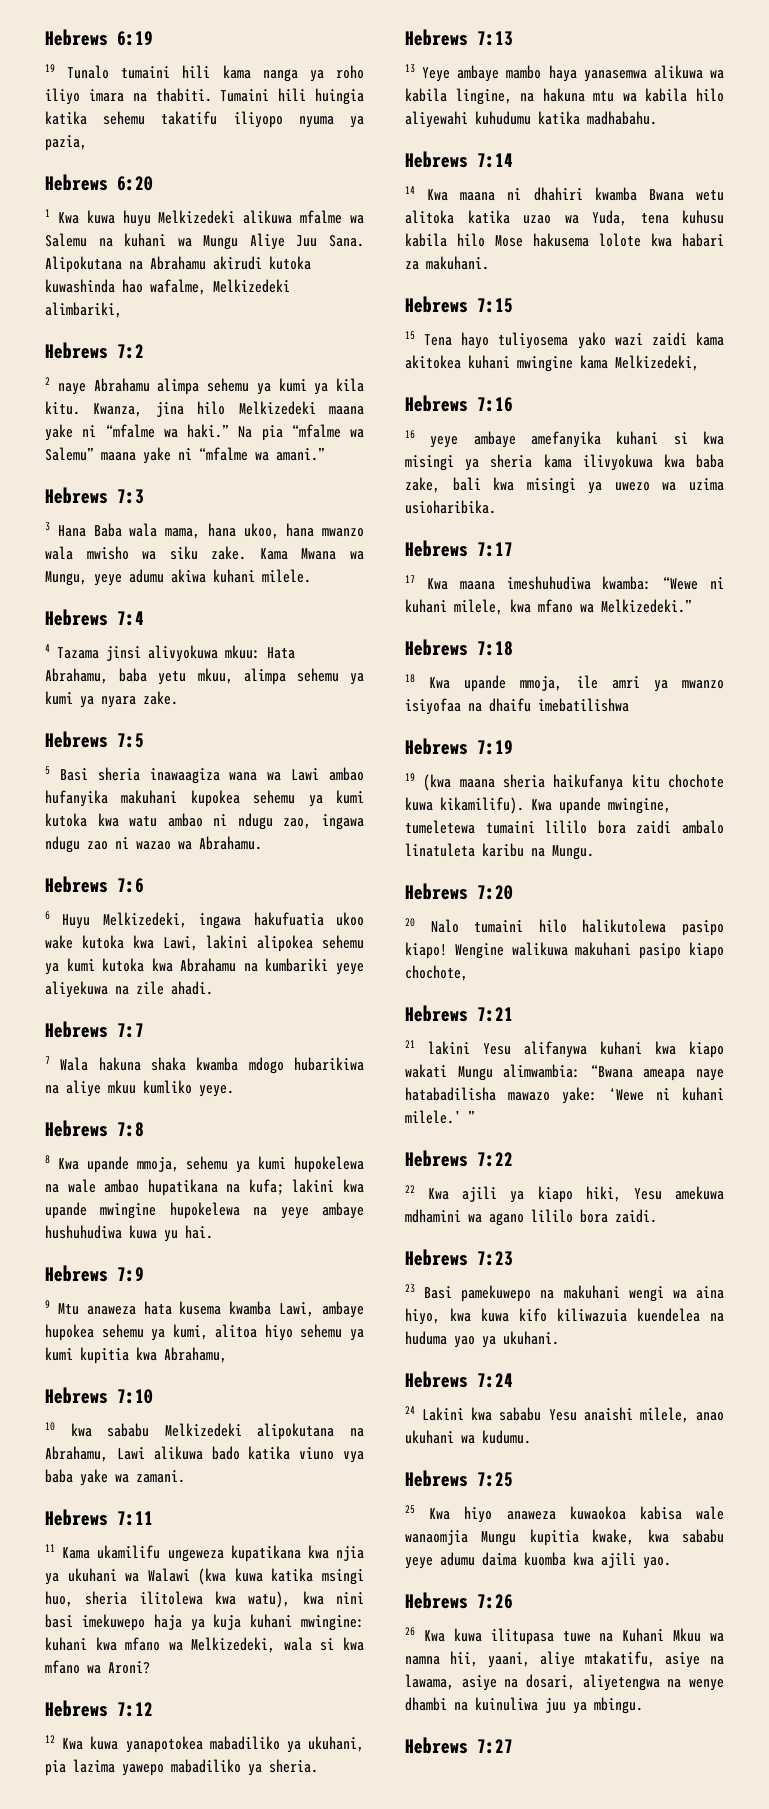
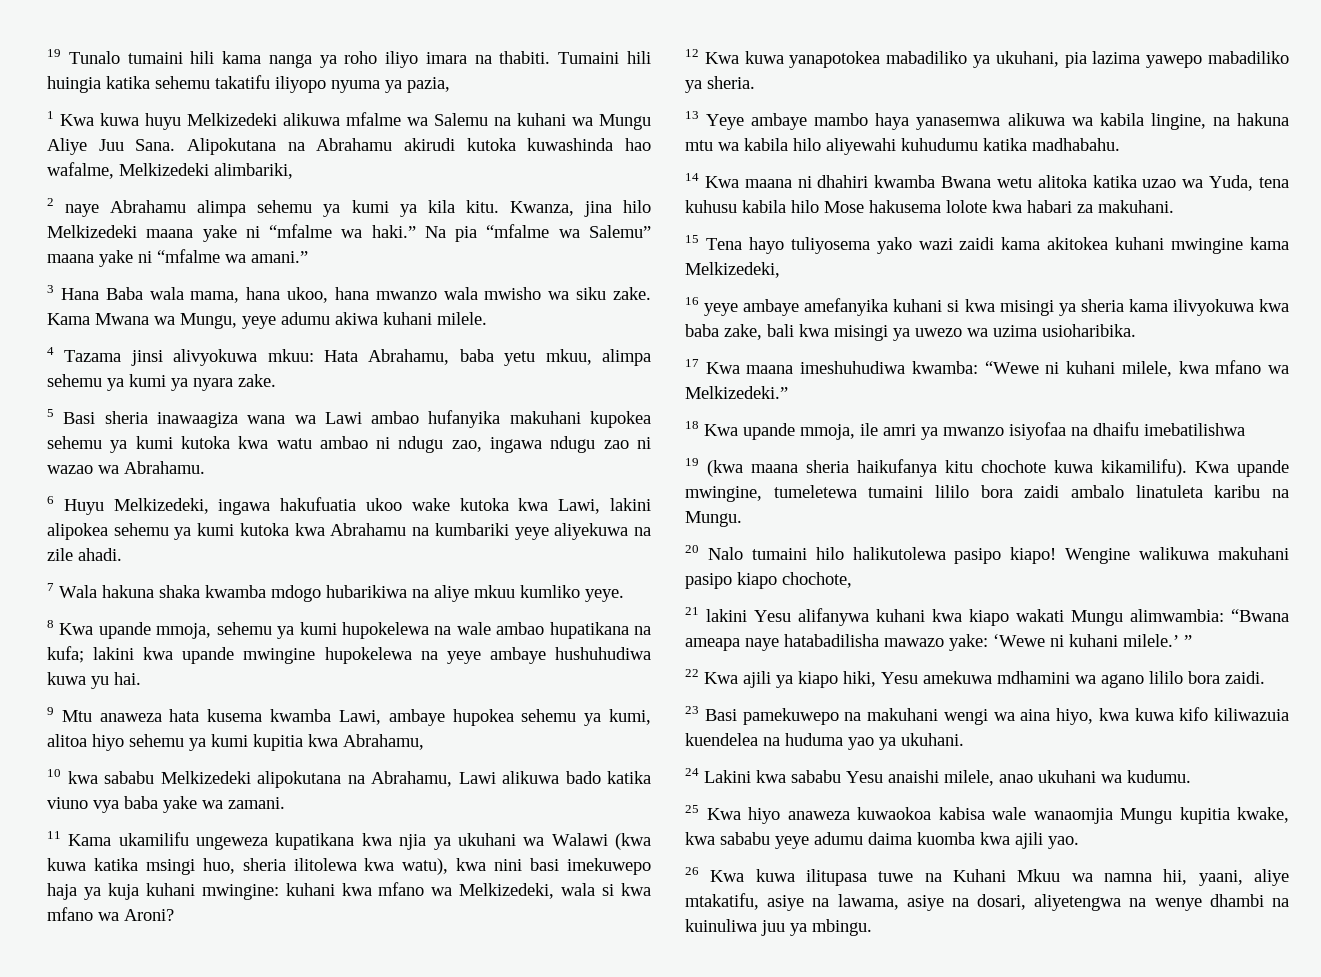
- Hebrews 6:19
- Hebrews 6:20
- Hebrews 7:2
- Hebrews 7:3
- Hebrews 7:4
- Hebrews 7:5
- Hebrews 7:6
- Hebrews 7:7
- Hebrews 7:8
- Hebrews 7:9
- Hebrews 7:10
- Hebrews 7:11
- Hebrews 7:12
- Hebrews 7:13
- Hebrews 7:14
- Hebrews 7:15
- Hebrews 7:16
- Hebrews 7:17
- Hebrews 7:18
- Hebrews 7:19
- Hebrews 7:20
- Hebrews 7:21
- Hebrews 7:22
- Hebrews 7:23
- Hebrews 7:24
- Hebrews 7:25
- Hebrews 7:26
- Hebrews 7:27

